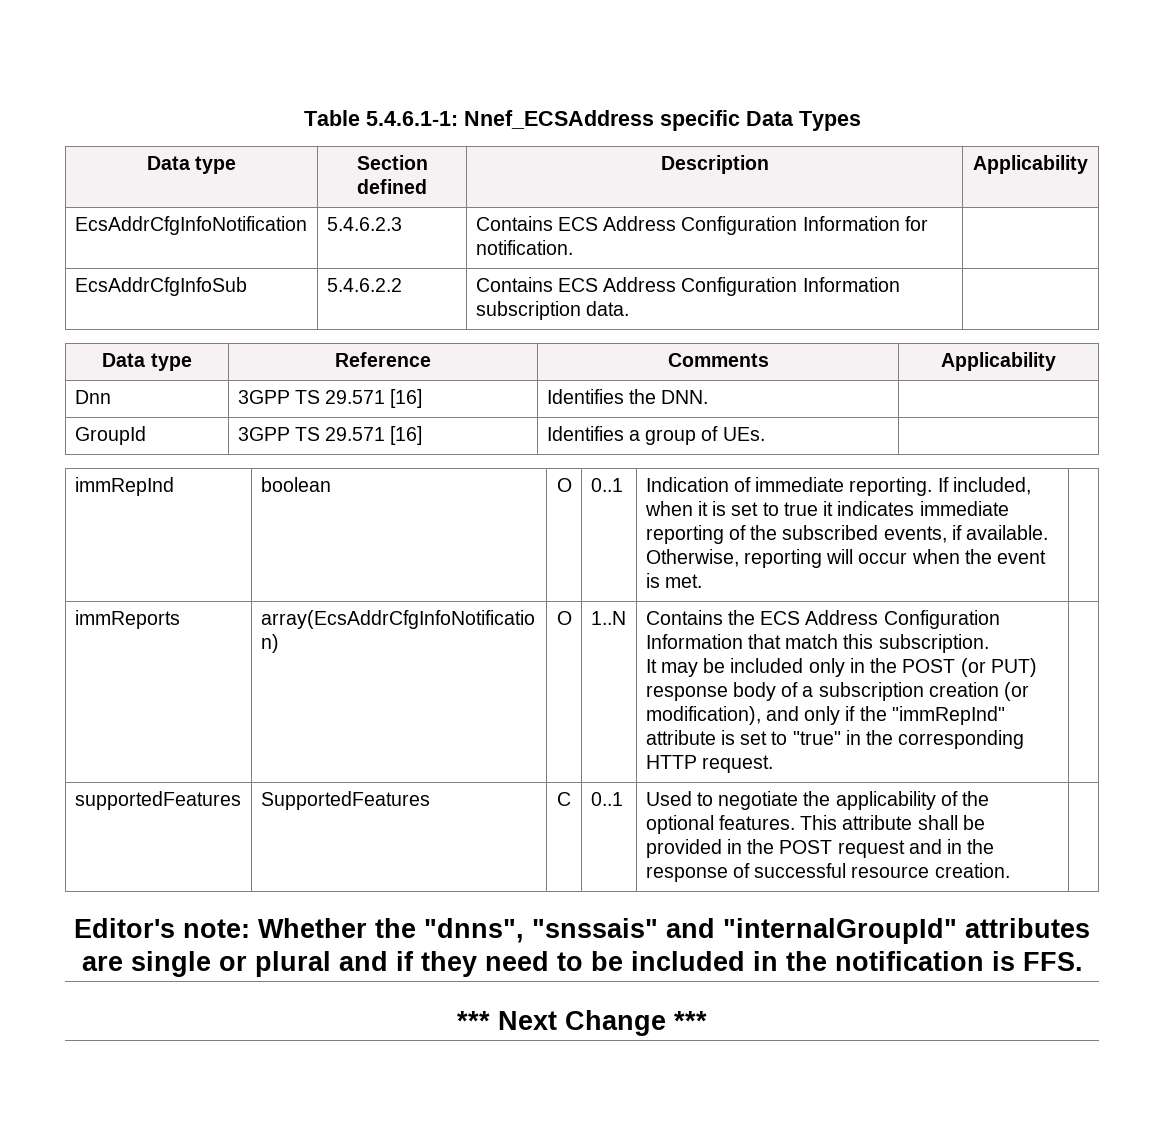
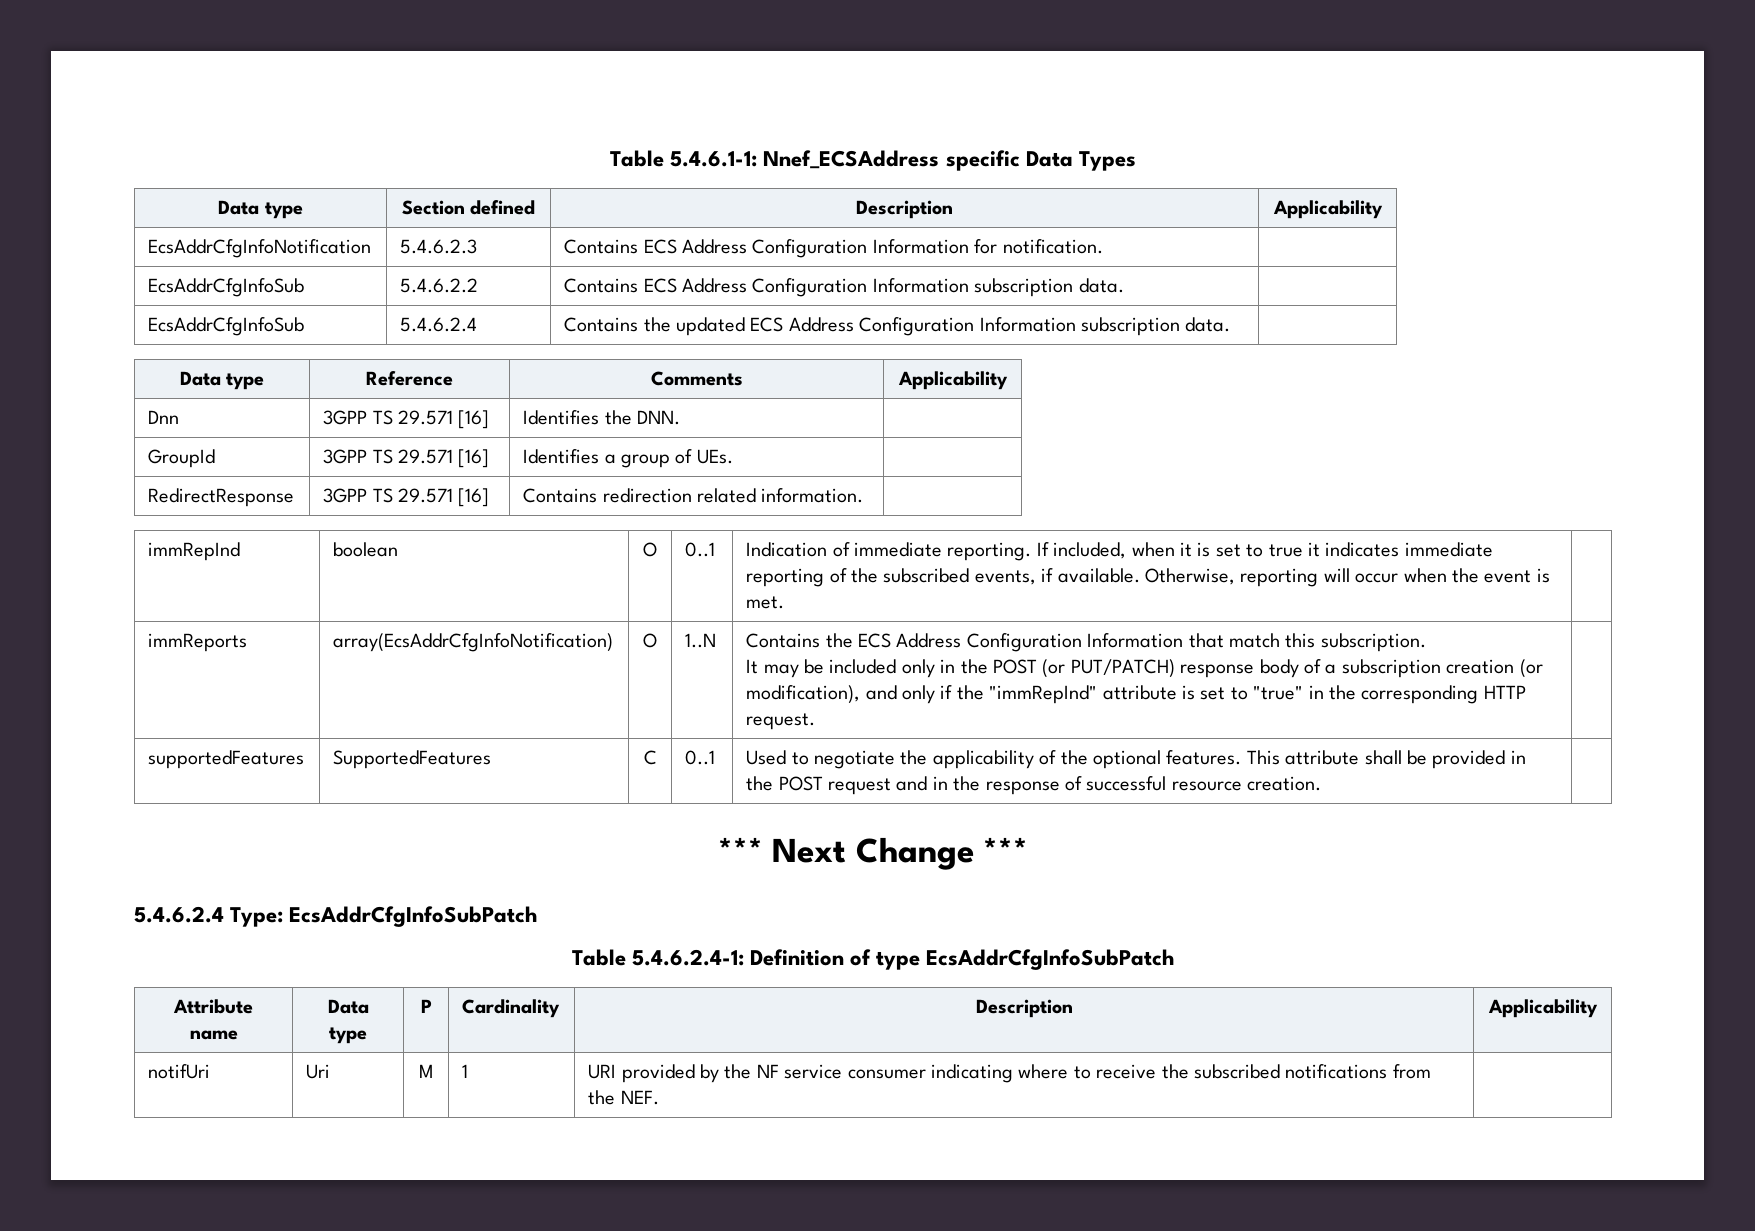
+ EcsAddrCfgInfoSub | 5.4.6.2.4 | Contains the updated ECS Address Configuration Information subscription data. |
+ RedirectResponse | 3GPP TS 29.571 [16] | Contains redirection related information. |
- It may be included only in the POST (or PUT) response body of a subscription creation (or modification), and only if the "immRepInd" attribute is set to "true" in the corresponding HTTP request.
+ It may be included only in the POST (or PUT/PATCH) response body of a subscription creation (or modification), and only if the "immRepInd" attribute is set to "true" in the corresponding HTTP request.
- Editor's note: Whether the "dnns", "snssais" and "internalGroupId" attributes are single or plural and if they need to be included in the notification is FFS.
  *** Next Change ***
+ 5.4.6.2.4 Type: EcsAddrCfgInfoSubPatch
+ Table 5.4.6.2.4-1: Definition of type EcsAddrCfgInfoSubPatch
+ Attribute name | Data type | P | Cardinality | Description | Applicability
+ notifUri | Uri | M | 1 | URI provided by the NF service consumer indicating where to receive the subscribed notifications from the NEF. |

